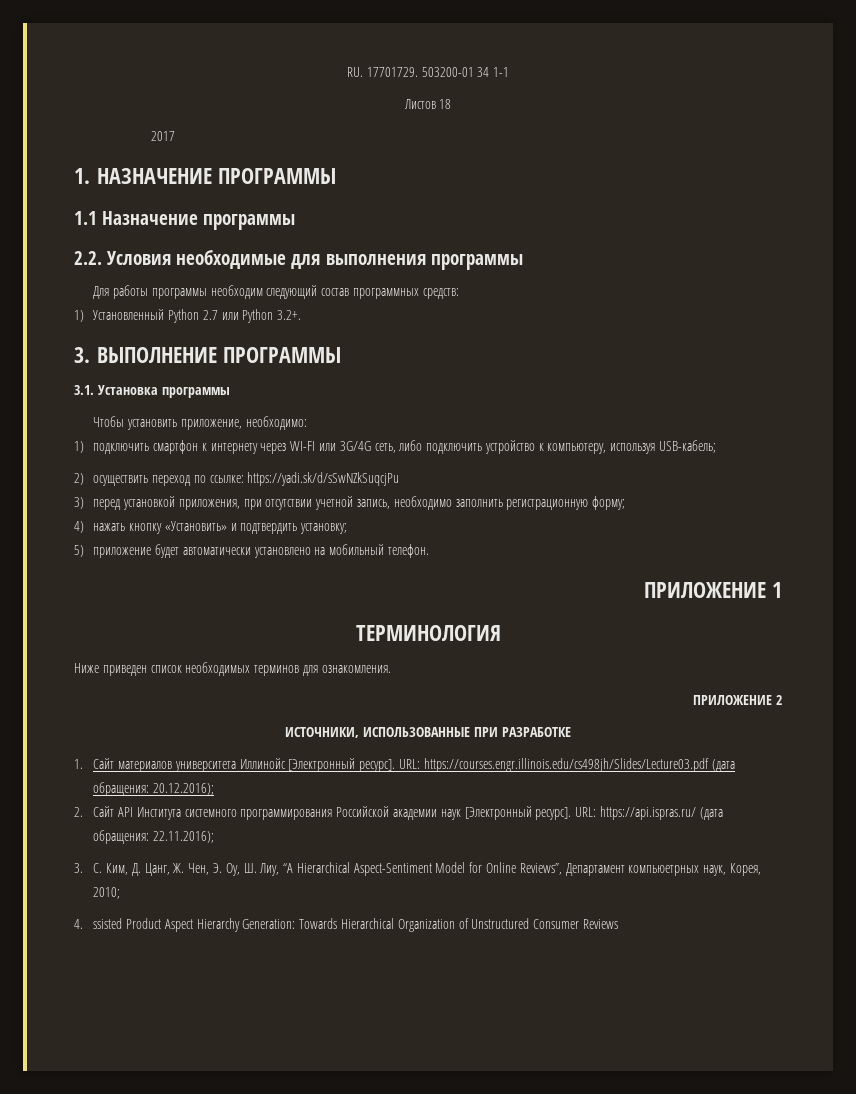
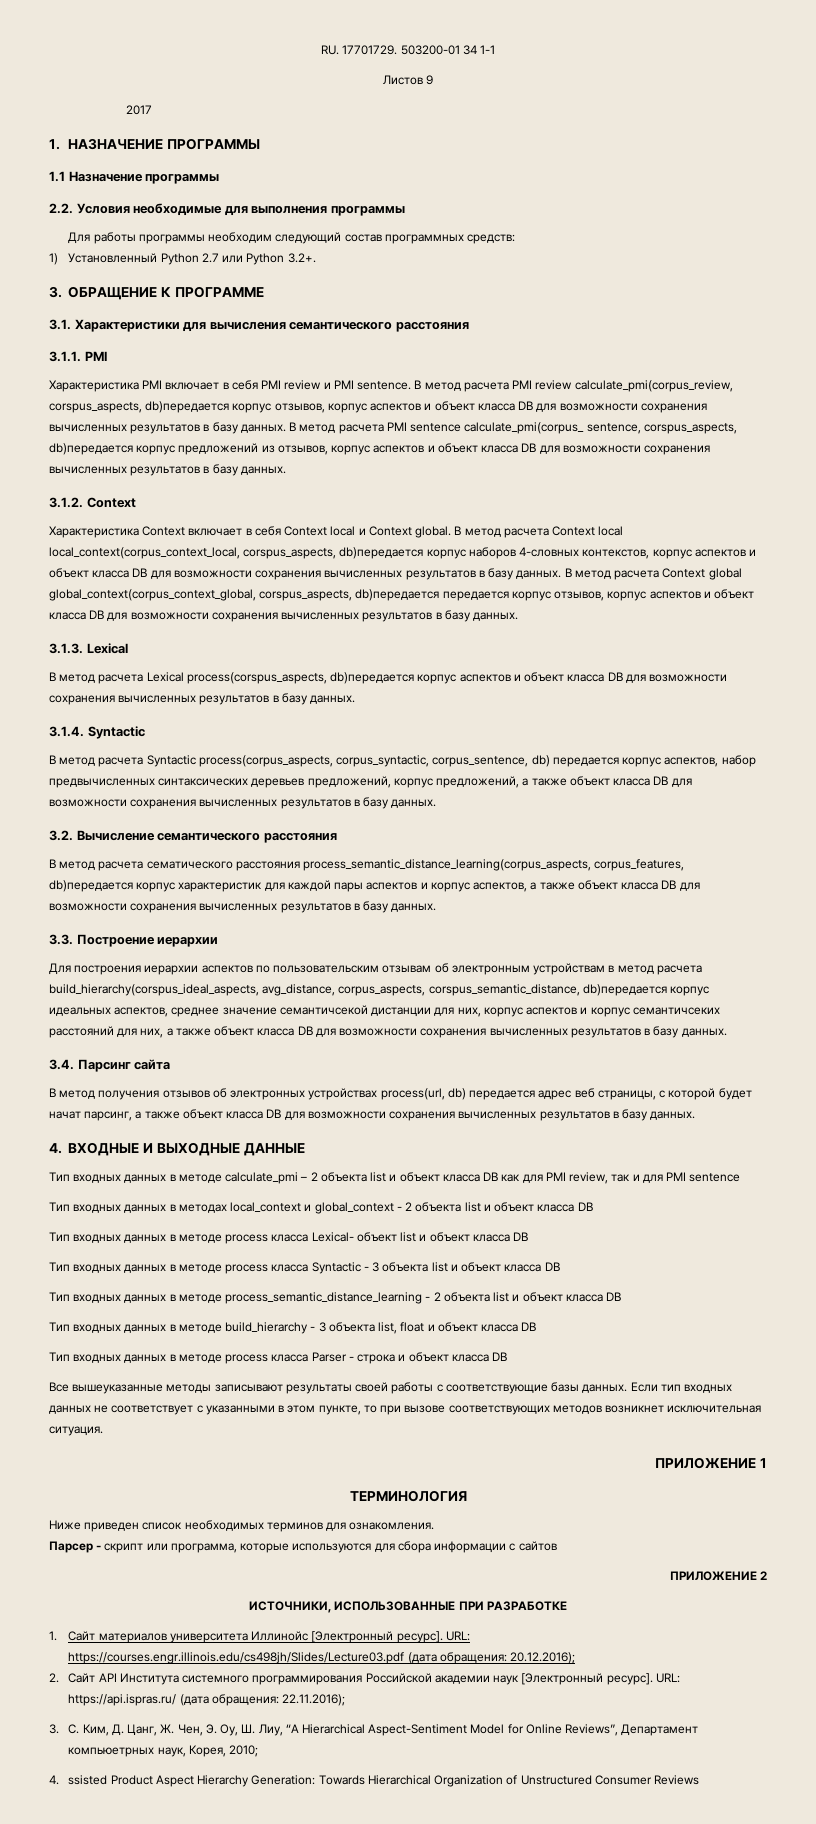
- Листов 18
+ Листов 9
- 3. ВЫПОЛНЕНИЕ ПРОГРАММЫ
- 3.1. Установка программы
- Чтобы установить приложение, необходимо:
- 1) подключить смартфон к интернету через WI-FI или 3G/4G сеть, либо подключить устройство к компьютеру, используя USB-кабель;
- 2) осуществить переход по ссылке: https://yadi.sk/d/sSwNZkSuqcjPu
- 3) перед установкой приложения, при отсутствии учетной запись, необходимо заполнить регистрационную форму;
- 4) нажать кнопку «Установить» и подтвердить установку;
- 5) приложение будет автоматически установлено на мобильный телефон.
+ 3. ОБРАЩЕНИЕ К ПРОГРАММЕ
+ 3.1. Характеристики для вычисления семантического расстояния
+ 3.1.1. PMI
+ Характеристика PMI включает в себя PMI review и PMI sentence. В метод расчета PMI review calculate_pmi(corpus_review, corspus_aspects, db)передается корпус отзывов, корпус аспектов и объект класса DB для возможности сохранения вычисленных результатов в базу данных. В метод расчета PMI sentence calculate_pmi(corpus_ sentence, corspus_aspects, db)передается корпус предложений из отзывов, корпус аспектов и объект класса DB для возможности сохранения вычисленных результатов в базу данных.
+ 3.1.2. Context
+ Характеристика Context включает в себя Context local и Context global. В метод расчета Context local local_context(corpus_context_local, corspus_aspects, db)передается корпус наборов 4-словных контекстов, корпус аспектов и объект класса DB для возможности сохранения вычисленных результатов в базу данных. В метод расчета Context global global_context(corpus_context_global, corspus_aspects, db)передается передается корпус отзывов, корпус аспектов и объект класса DB для возможности сохранения вычисленных результатов в базу данных.
+ 3.1.3. Lexical
+ В метод расчета Lexical process(corspus_aspects, db)передается корпус аспектов и объект класса DB для возможности сохранения вычисленных результатов в базу данных.
+ 3.1.4. Syntactic
+ В метод расчета Syntactic process(corpus_aspects, corpus_syntactic, corpus_sentence, db) передается корпус аспектов, набор предвычисленных синтаксических деревьев предложений, корпус предложений, а также объект класса DB для возможности сохранения вычисленных результатов в базу данных.
+ 3.2. Вычисление семантического расстояния
+ В метод расчета сематического расстояния process_semantic_distance_learning(corpus_aspects, corpus_features, db)передается корпус характеристик для каждой пары аспектов и корпус аспектов, а также объект класса DB для возможности сохранения вычисленных результатов в базу данных.
+ 3.3. Построение иерархии
+ Для построения иерархии аспектов по пользовательским отзывам об электронным устройствам в метод расчета build_hierarchy(corspus_ideal_aspects, avg_distance, corpus_aspects, corspus_semantic_distance, db)передается корпус идеальных аспектов, среднее значение семантичсекой дистанции для них, корпус аспектов и корпус семантичсеких расстояний для них, а также объект класса DB для возможности сохранения вычисленных результатов в базу данных.
+ 3.4. Парсинг сайта
+ В метод получения отзывов об электронных устройствах process(url, db) передается адрес веб страницы, с которой будет начат парсинг, а также объект класса DB для возможности сохранения вычисленных результатов в базу данных.
+ 4. ВХОДНЫЕ И ВЫХОДНЫЕ ДАННЫЕ
+ Тип входных данных в методе calculate_pmi – 2 объекта list и объект класса DB как для PMI review, так и для PMI sentence
+ Тип входных данных в методах local_context и global_context - 2 объекта list и объект класса DB
+ Тип входных данных в методе process класса Lexical- объект list и объект класса DB
+ Тип входных данных в методе process класса Syntactic - 3 объекта list и объект класса DB
+ Тип входных данных в методе process_semantic_distance_learning - 2 объекта list и объект класса DB
+ Тип входных данных в методе build_hierarchy - 3 объекта list, float и объект класса DB
+ Тип входных данных в методе process класса Parser - строка и объект класса DB
+ Все вышеуказанные методы записывают результаты своей работы с соответствующие базы данных. Если тип входных данных не соответствует с указанными в этом пункте, то при вызове соответствующих методов возникнет исключительная ситуация.
+ Парсер - скрипт или программа, которые используются для сбора информации с сайтов

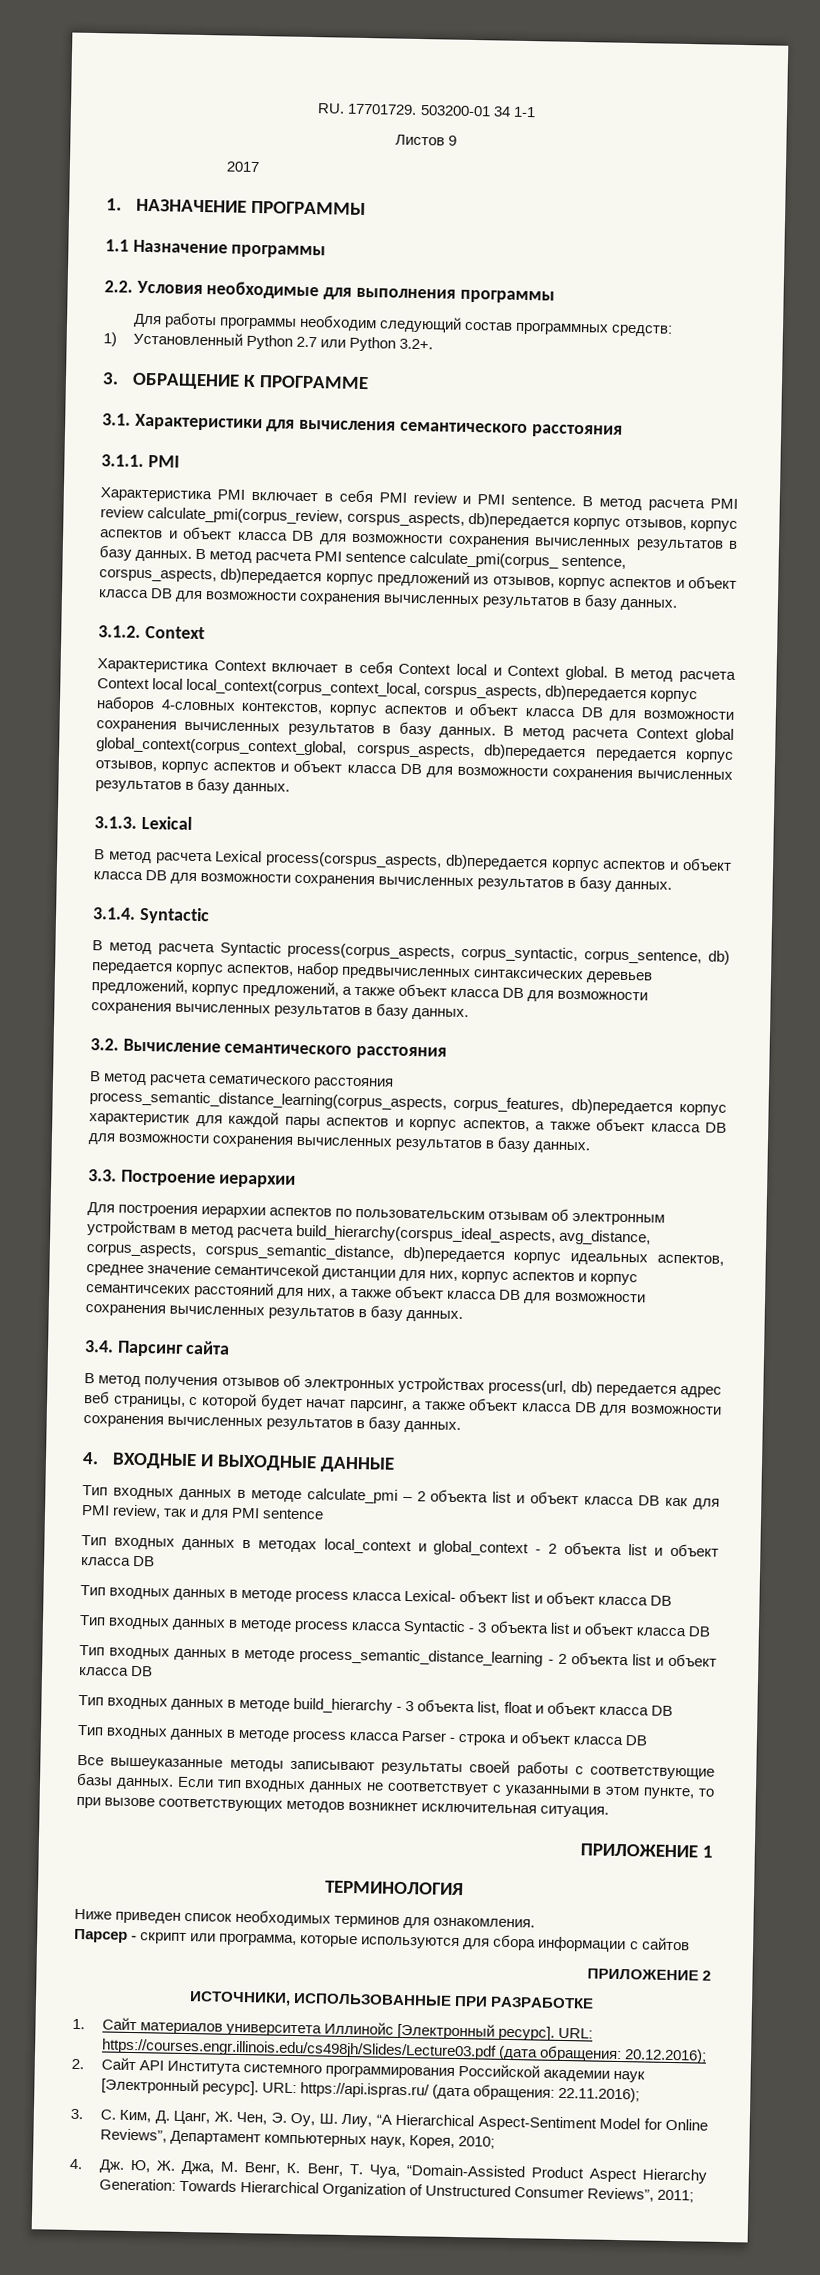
- 3. С. Ким, Д. Цанг, Ж. Чен, Э. Оу, Ш. Лиу, “A Hierarchical Aspect-Sentiment Model for Online Reviews”, Департамент компьюетрных наук, Корея, 2010;
+ 3. С. Ким, Д. Цанг, Ж. Чен, Э. Оу, Ш. Лиу, “A Hierarchical Aspect-Sentiment Model for Online Reviews”, Департамент компьютерных наук, Корея, 2010;
- 4. ssisted Product Aspect Hierarchy Generation: Towards Hierarchical Organization of Unstructured Consumer Reviews
+ 4. Дж. Ю, Ж. Джа, М. Венг, К. Венг, Т. Чуа, “Domain-Assisted Product Aspect Hierarchy Generation: Towards Hierarchical Organization of Unstructured Consumer Reviews”, 2011;

